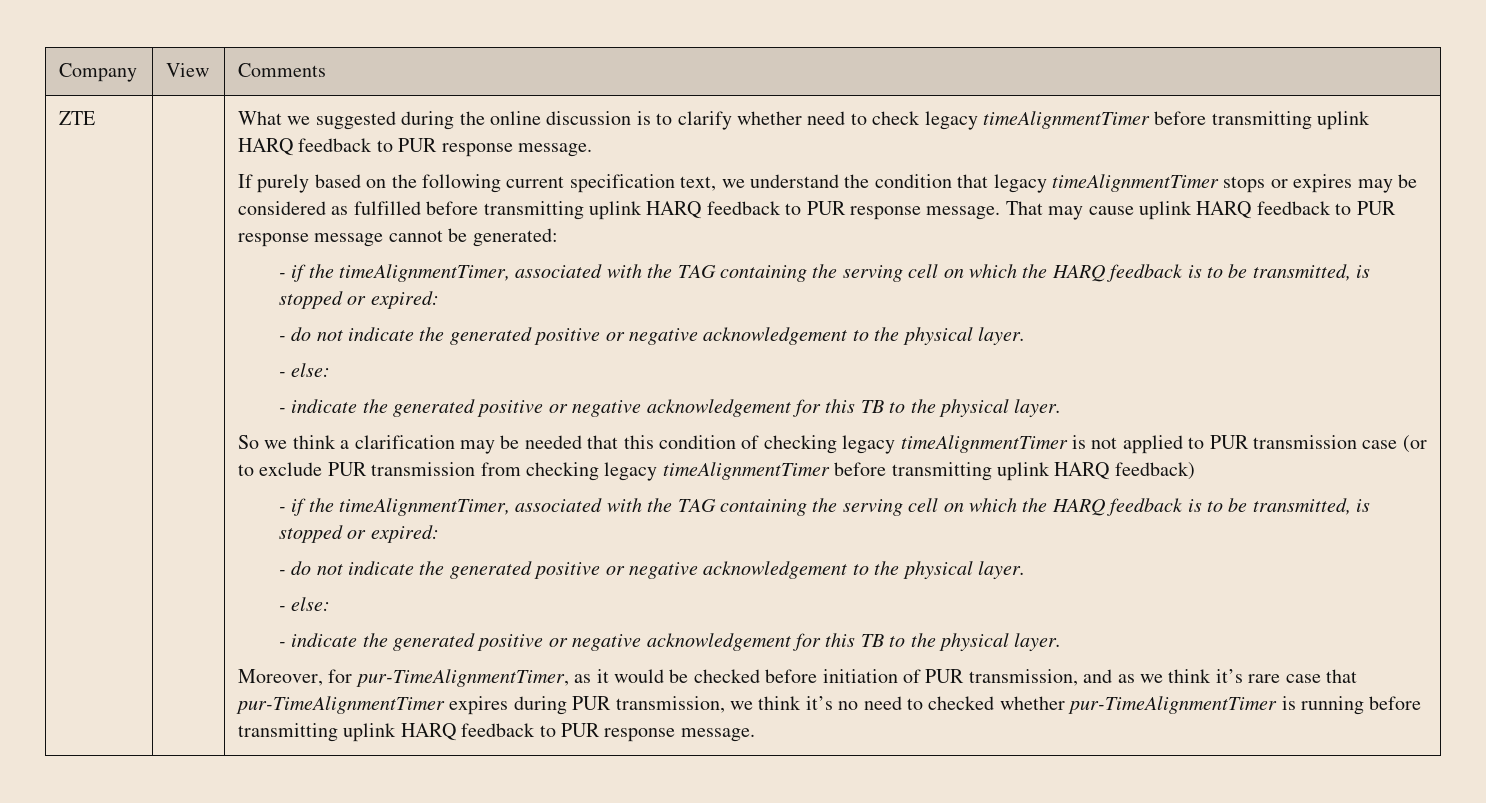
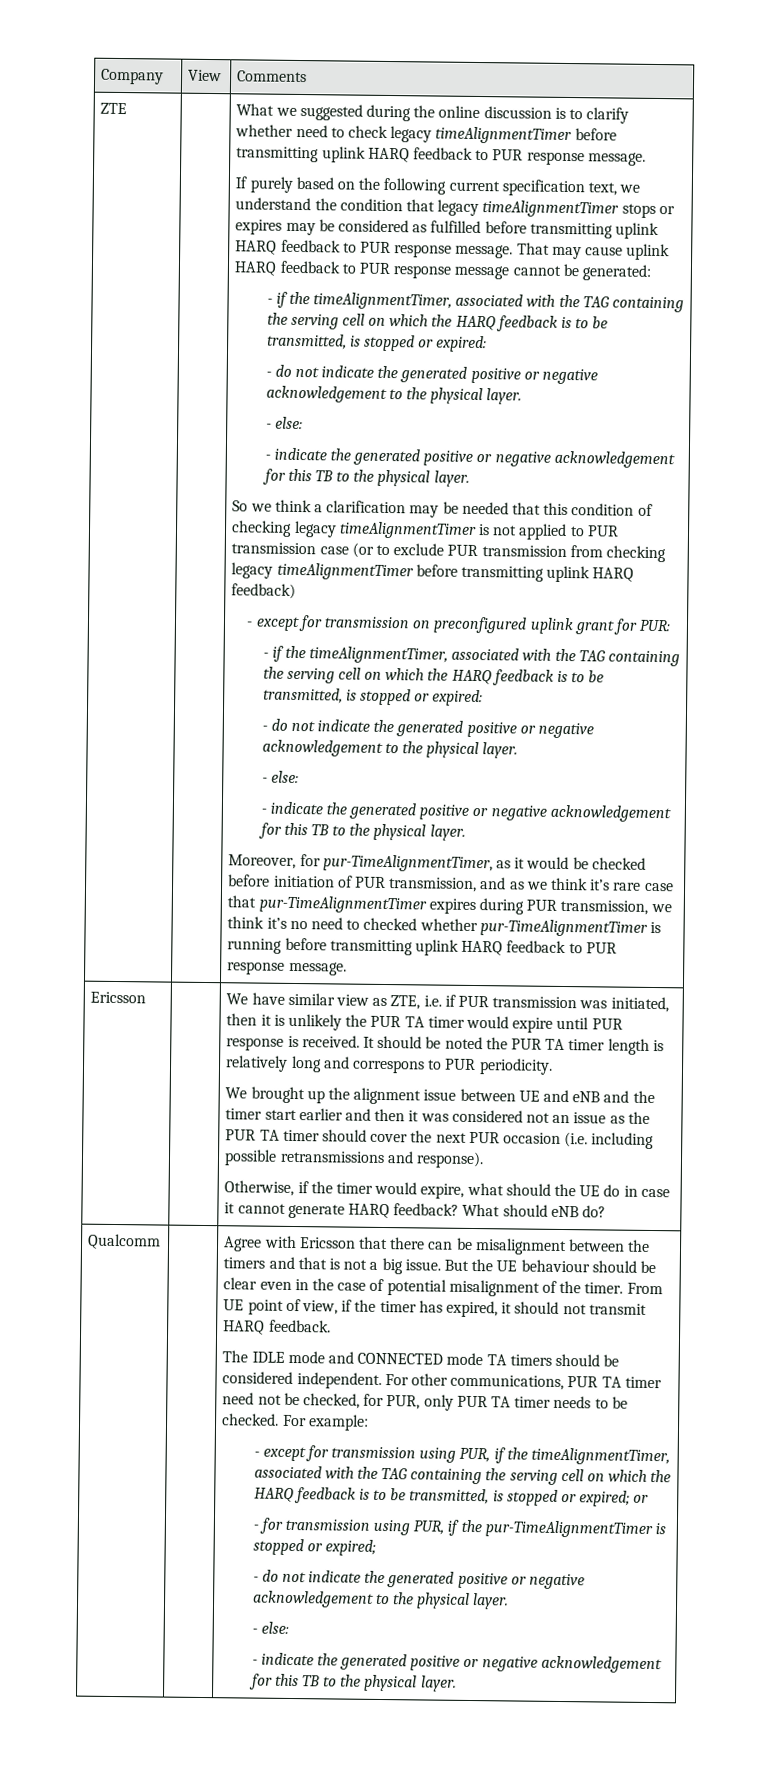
+ - except for transmission on preconfigured uplink grant for PUR:
+ Ericsson | | We have similar view as ZTE, i.e. if PUR transmission was initiated, then it is unlikely the PUR TA timer would expire until PUR response is received. It should be noted the PUR TA timer length is relatively long and correspons to PUR periodicity.
+ We brought up the alignment issue between UE and eNB and the timer start earlier and then it was considered not an issue as the PUR TA timer should cover the next PUR occasion (i.e. including possible retransmissions and response).
+ Otherwise, if the timer would expire, what should the UE do in case it cannot generate HARQ feedback? What should eNB do?
+ Qualcomm | | Agree with Ericsson that there can be misalignment between the timers and that is not a big issue. But the UE behaviour should be clear even in the case of potential misalignment of the timer. From UE point of view, if the timer has expired, it should not transmit HARQ feedback.
+ The IDLE mode and CONNECTED mode TA timers should be considered independent. For other communications, PUR TA timer need not be checked, for PUR, only PUR TA timer needs to be checked. For example:
+ - except for transmission using PUR, if the timeAlignmentTimer, associated with the TAG containing the serving cell on which the HARQ feedback is to be transmitted, is stopped or expired; or
+ - for transmission using PUR, if the pur-TimeAlignmentTimer is stopped or expired;
+ - do not indicate the generated positive or negative acknowledgement to the physical layer.
+ - else:
+ - indicate the generated positive or negative acknowledgement for this TB to the physical layer.

